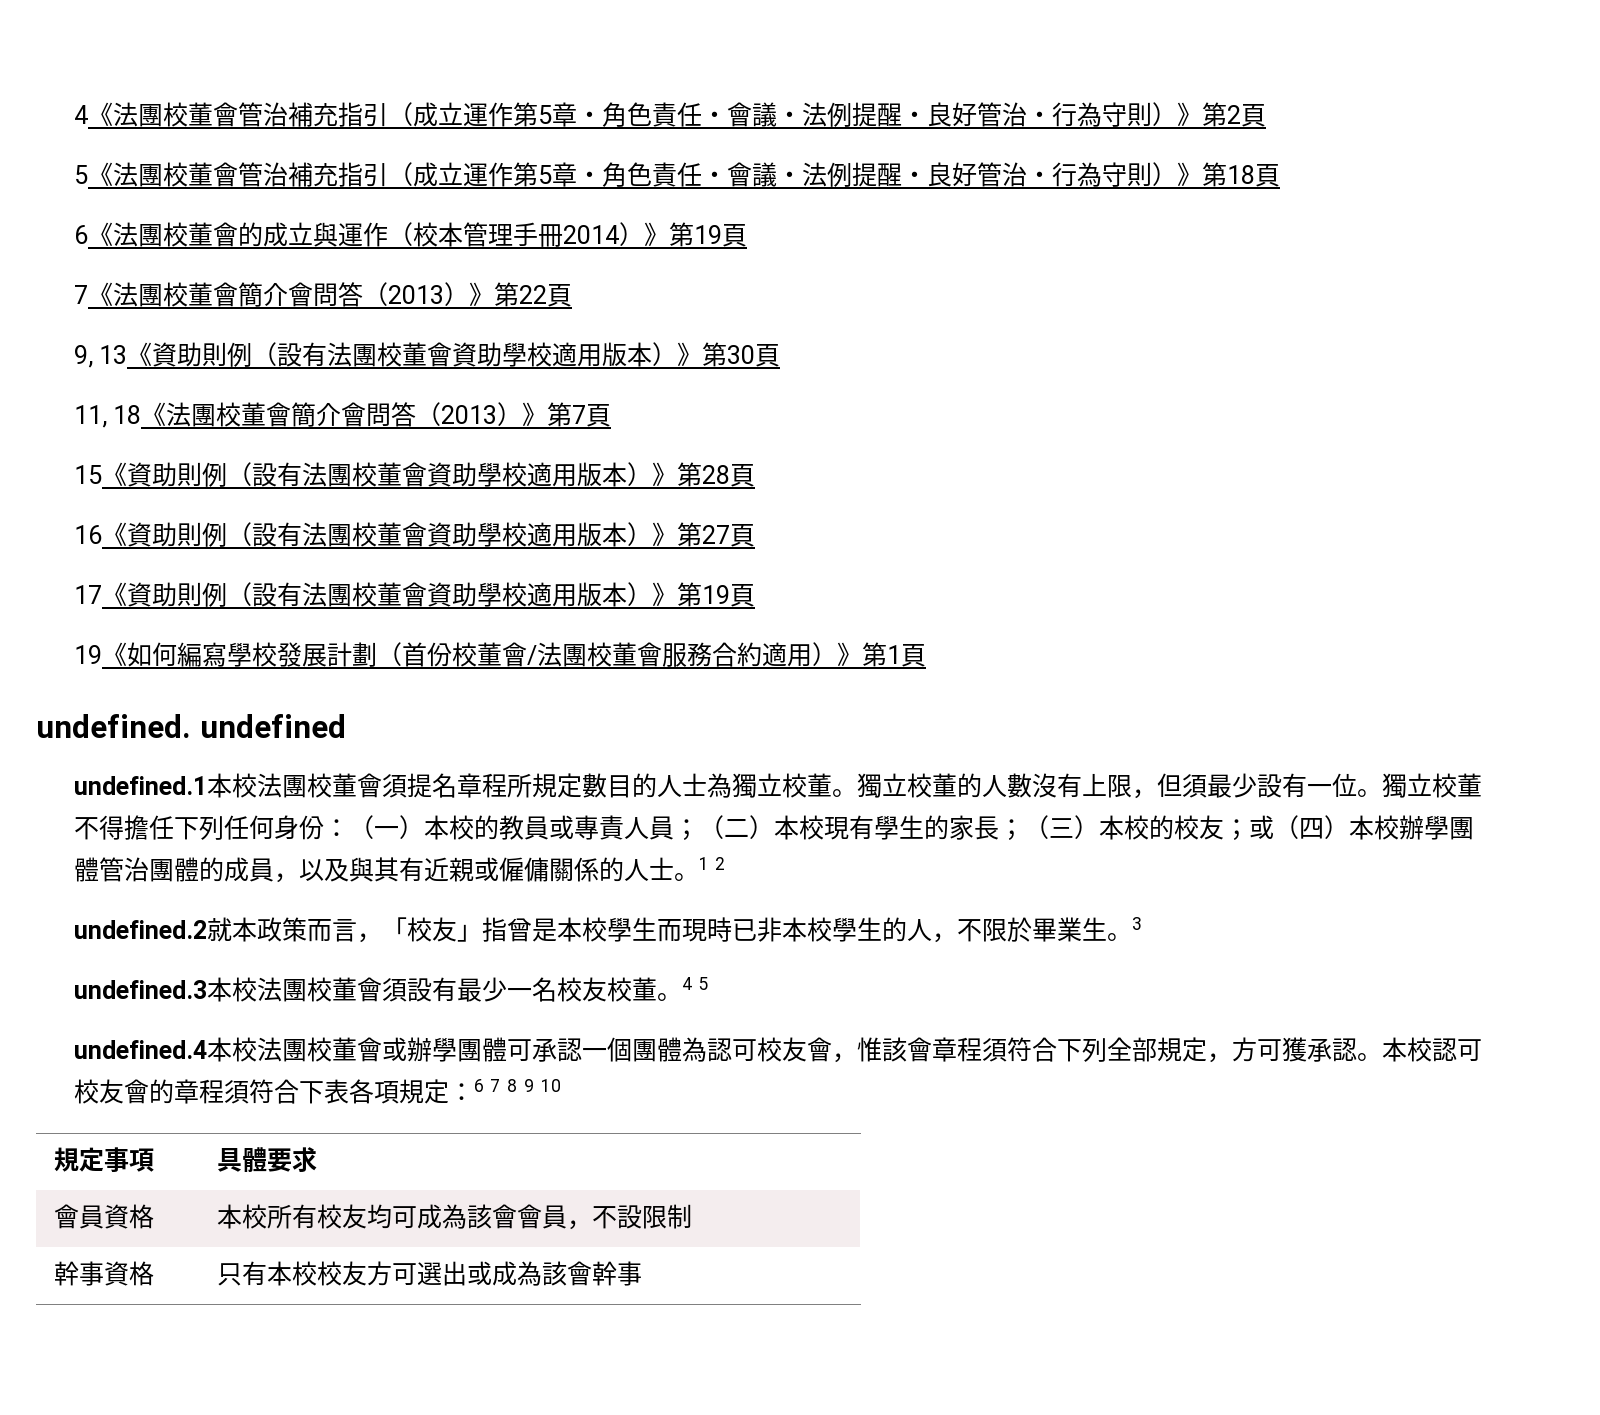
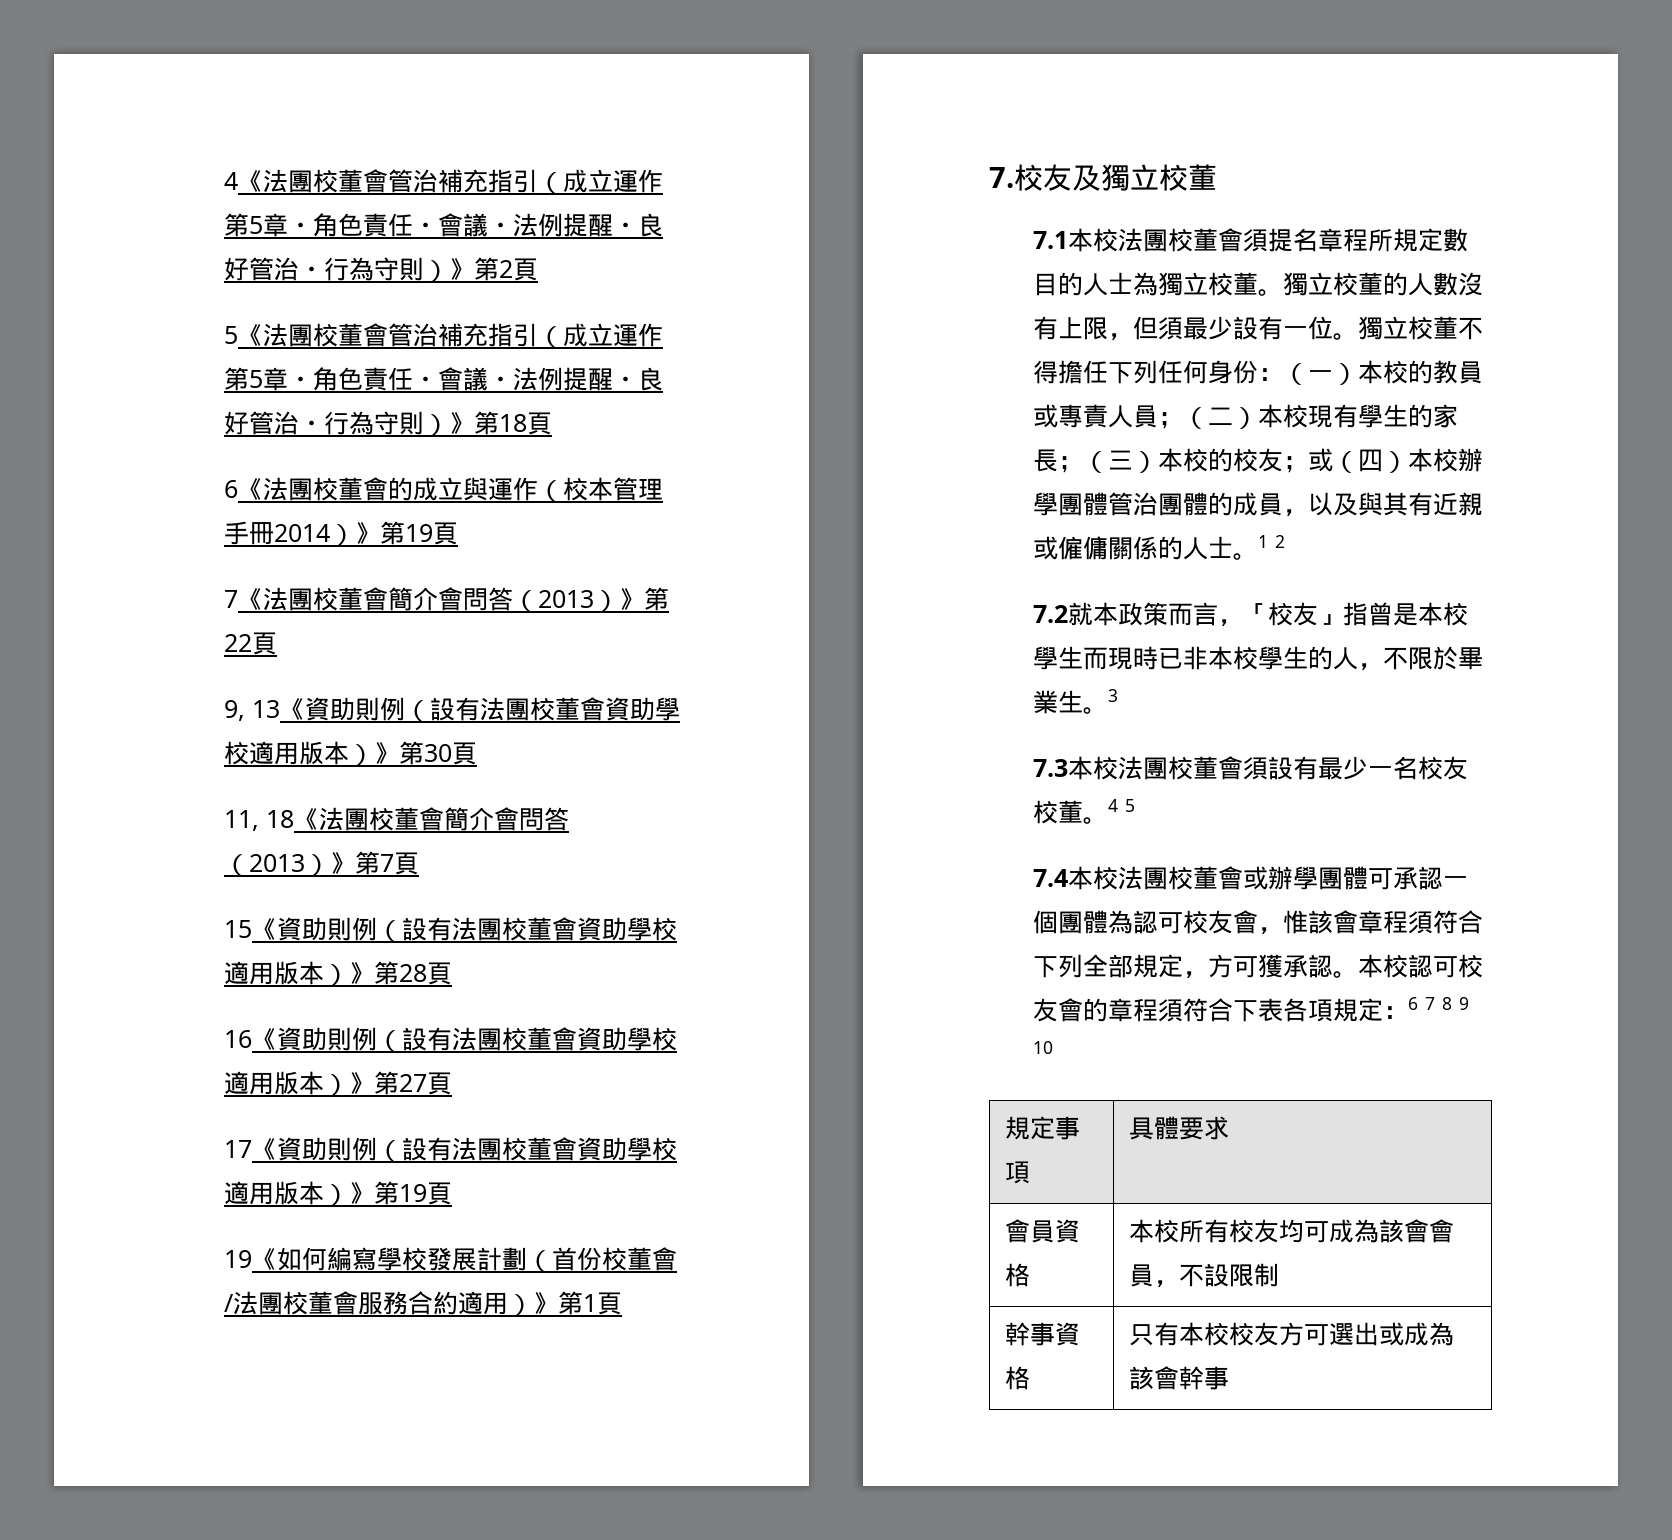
- undefined. undefined
- undefined.1本校法團校董會須提名章程所規定數目的人士為獨立校董。
+ 7.校友及獨立校董
+ 7.1本校法團校董會須提名章程所規定數目的人士為獨立校董。
- undefined.2就本政策而言，「校友」指曾是本校學生而現時已非本校學生的人，不限於畢業生。
+ 7.2就本政策而言，「校友」指曾是本校學生而現時已非本校學生的人，不限於畢業生。
- undefined.3本校法團校董會須設有最少一名校友校董。
+ 7.3本校法團校董會須設有最少一名校友校董。
- undefined.4本校法團校董會或辦學團體可承認一個團體為認可校友會，惟該會章程須符合下列全部規定，方可獲承認。
+ 7.4本校法團校董會或辦學團體可承認一個團體為認可校友會，惟該會章程須符合下列全部規定，方可獲承認。

